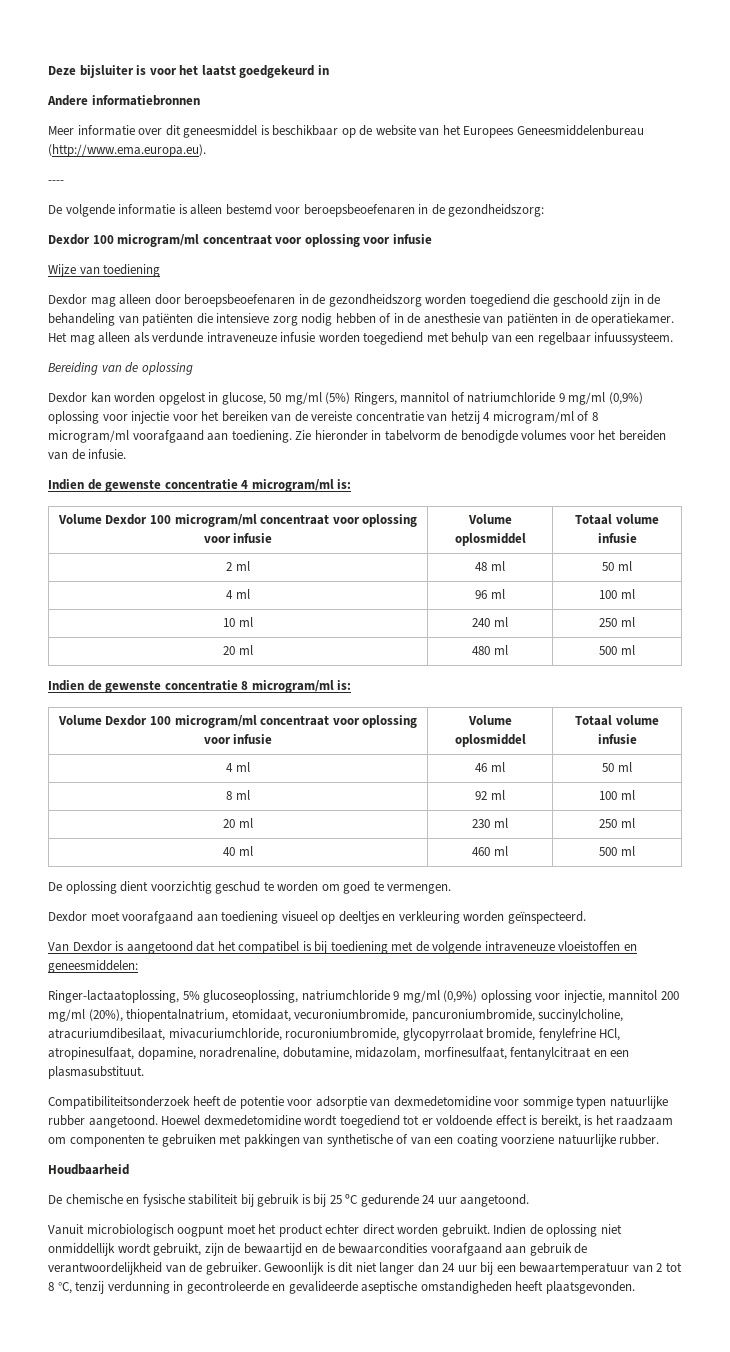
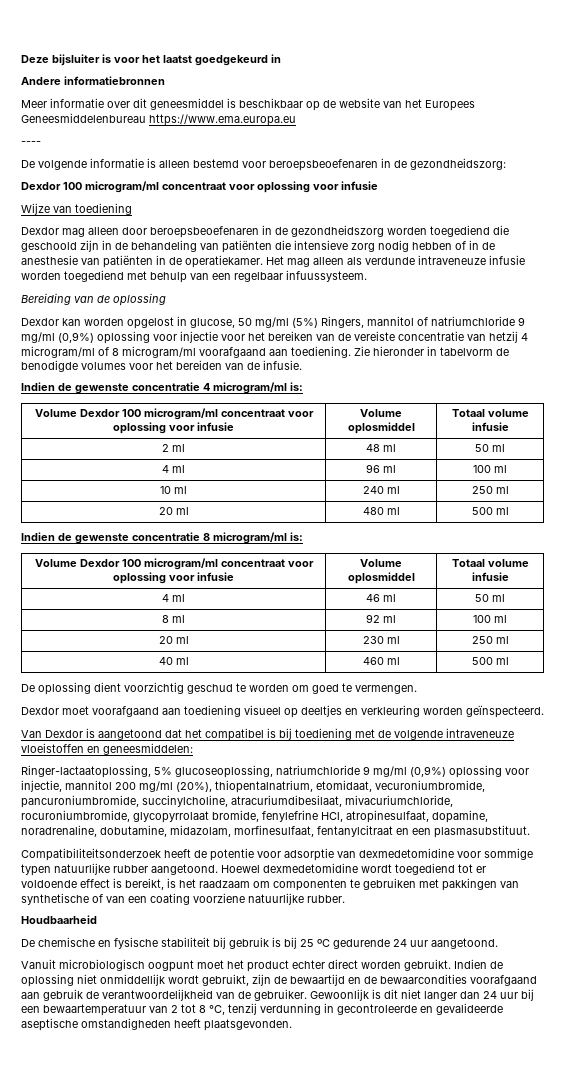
- Meer informatie over dit geneesmiddel is beschikbaar op de website van het Europees Geneesmiddelenbureau (http://www.ema.europa.eu).
+ Meer informatie over dit geneesmiddel is beschikbaar op de website van het Europees Geneesmiddelenbureau https://www.ema.europa.eu

